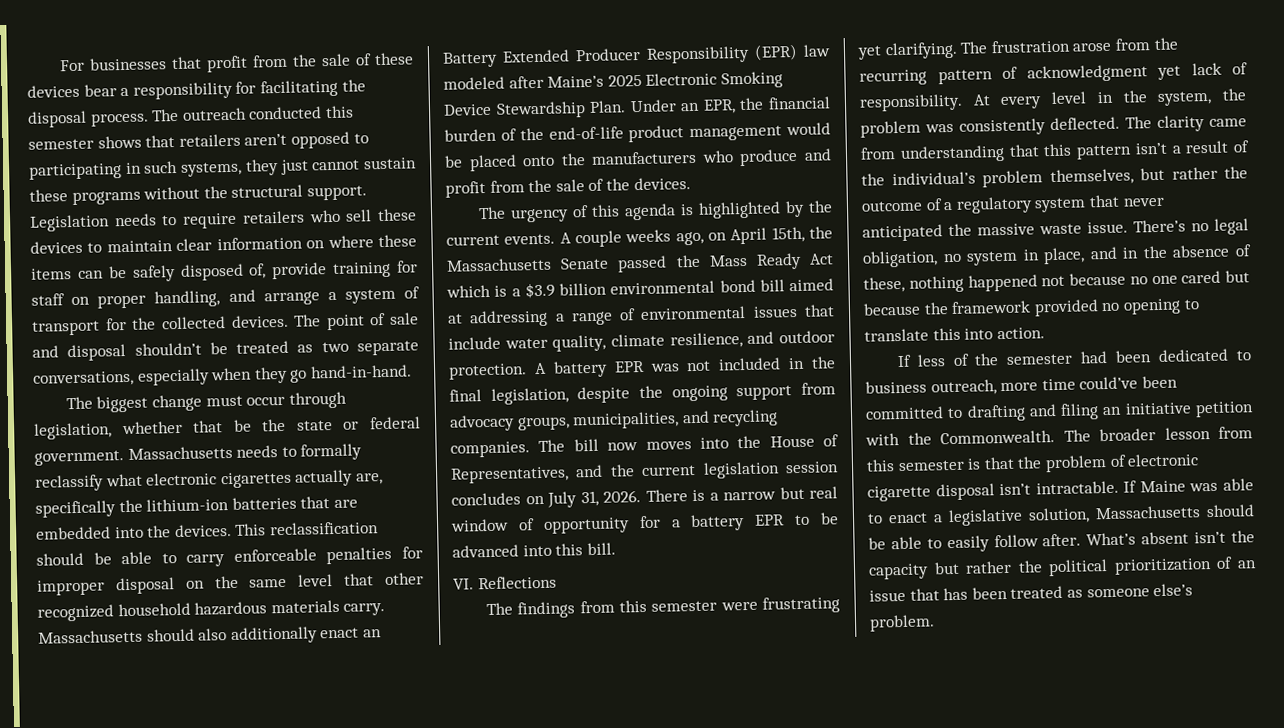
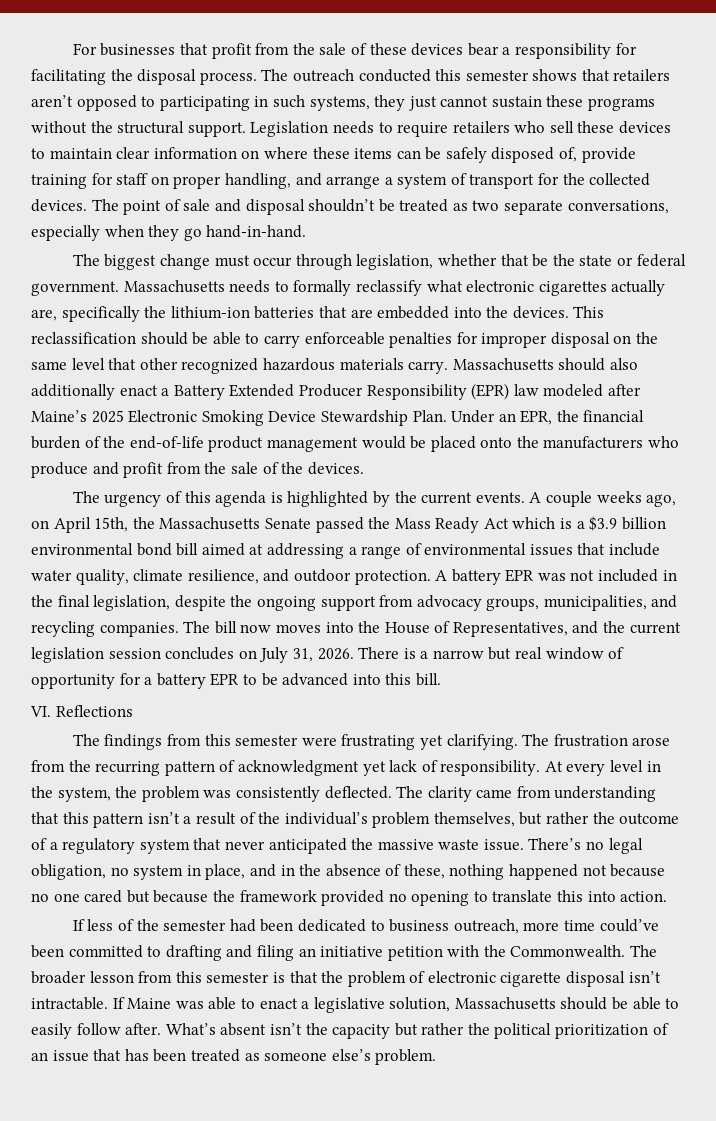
- This reclassification should be able to carry enforceable penalties for improper disposal on the same level that other recognized household hazardous materials carry.
+ This reclassification should be able to carry enforceable penalties for improper disposal on the same level that other recognized hazardous materials carry.
- Massachusetts should also additionally enact an Battery Extended Producer Responsibility (EPR) law modeled after Maine’s 2025 Electronic Smoking Device Stewardship Plan.
+ Massachusetts should also additionally enact a Battery Extended Producer Responsibility (EPR) law modeled after Maine’s 2025 Electronic Smoking Device Stewardship Plan.

